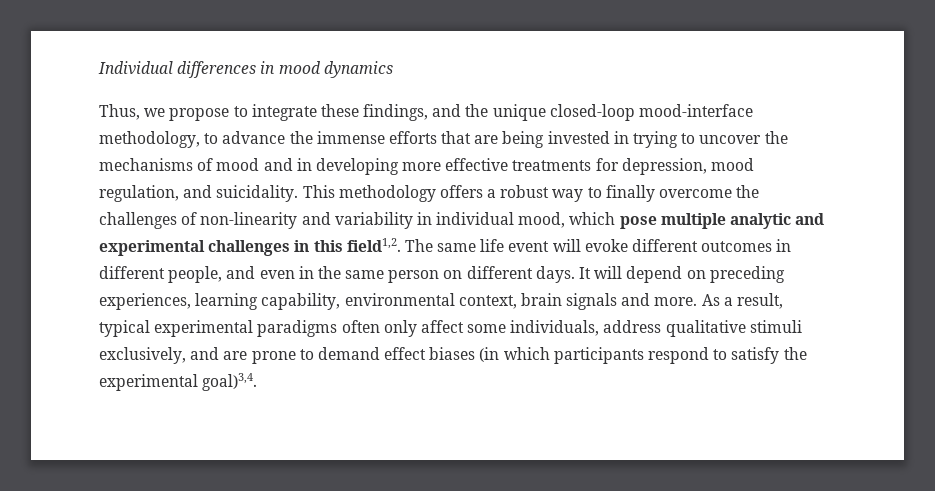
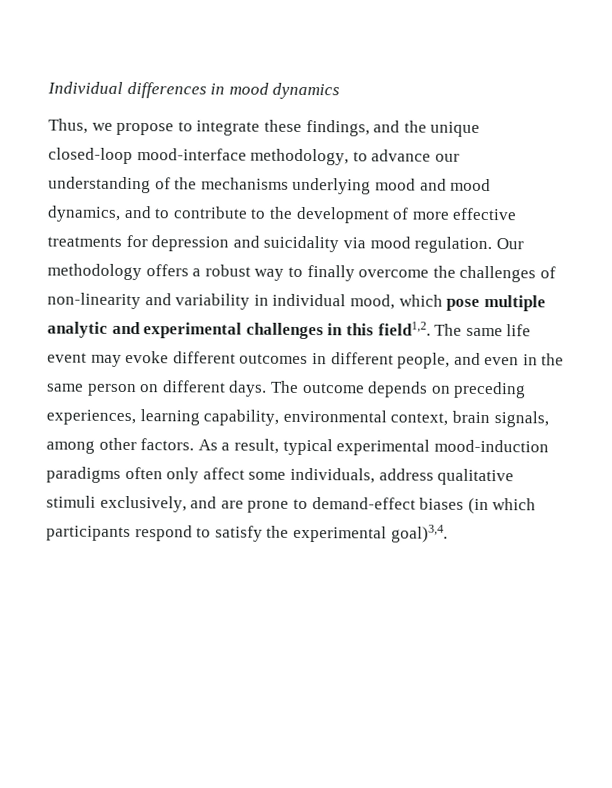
- Thus, we propose to integrate these findings, and the unique closed-loop mood-interface methodology, to advance the immense efforts that are being invested in trying to uncover the mechanisms of mood and in developing more effective treatments for depression, mood regulation, and suicidality. This methodology offers a robust way to finally overcome the challenges of non-linearity and variability in individual mood, which pose multiple analytic and experimental challenges in this field1,2.
+ Thus, we propose to integrate these findings, and the unique closed-loop mood-interface methodology, to advance our understanding of the mechanisms underlying mood and mood dynamics, and to contribute to the development of more effective treatments for depression and suicidality via mood regulation. Our methodology offers a robust way to finally overcome the challenges of non-linearity and variability in individual mood, which pose multiple analytic and experimental challenges in this field1,2.
- The same life event will evoke different outcomes in different people, and even in the same person on different days.
+ The same life event may evoke different outcomes in different people, and even in the same person on different days.
- It will depend on preceding experiences, learning capability, environmental context, brain signals and more.
+ The outcome depends on preceding experiences, learning capability, environmental context, brain signals, among other factors.
- As a result, typical experimental paradigms often only affect some individuals, address qualitative stimuli exclusively, and are prone to demand effect biases (in which participants respond to satisfy the experimental goal)3,4.
+ As a result, typical experimental mood-induction paradigms often only affect some individuals, address qualitative stimuli exclusively, and are prone to demand-effect biases (in which participants respond to satisfy the experimental goal)3,4.

